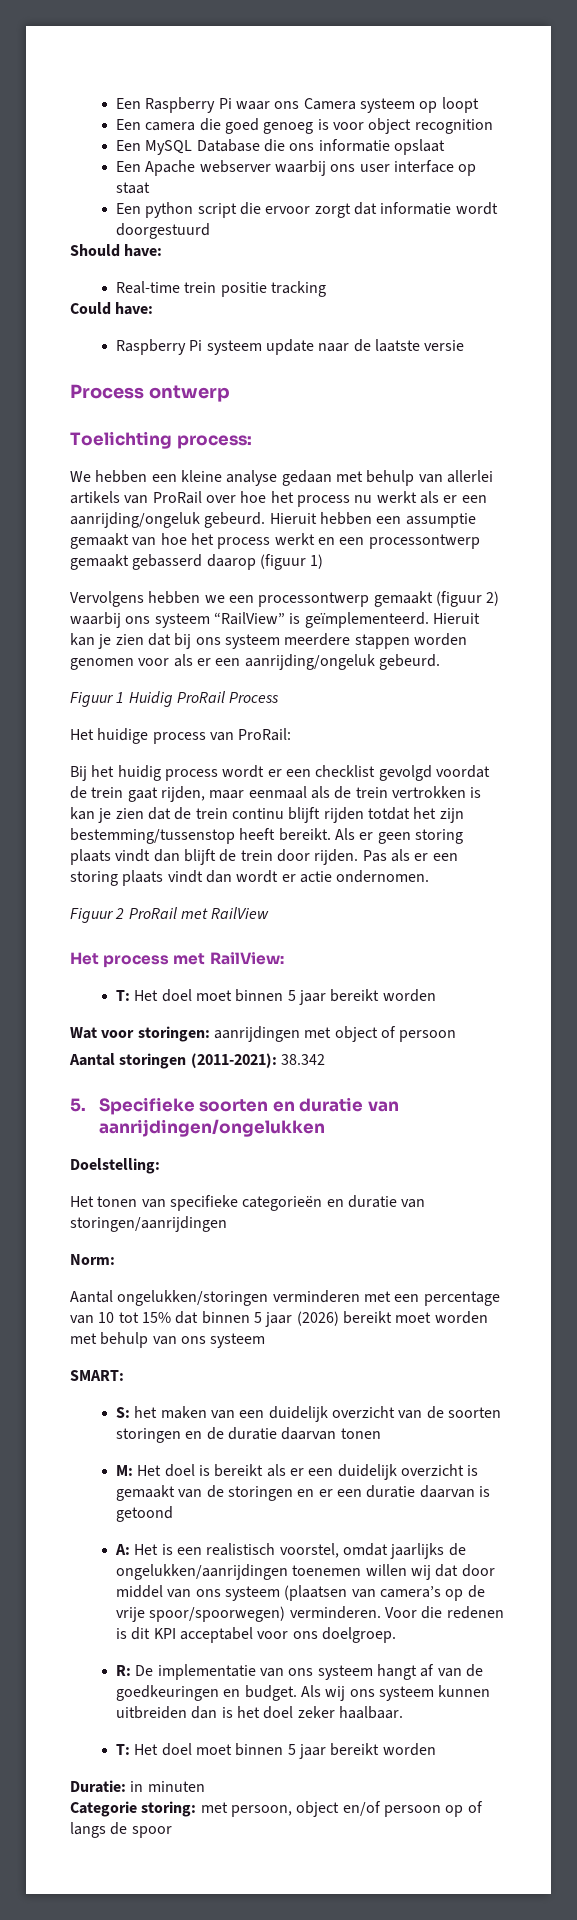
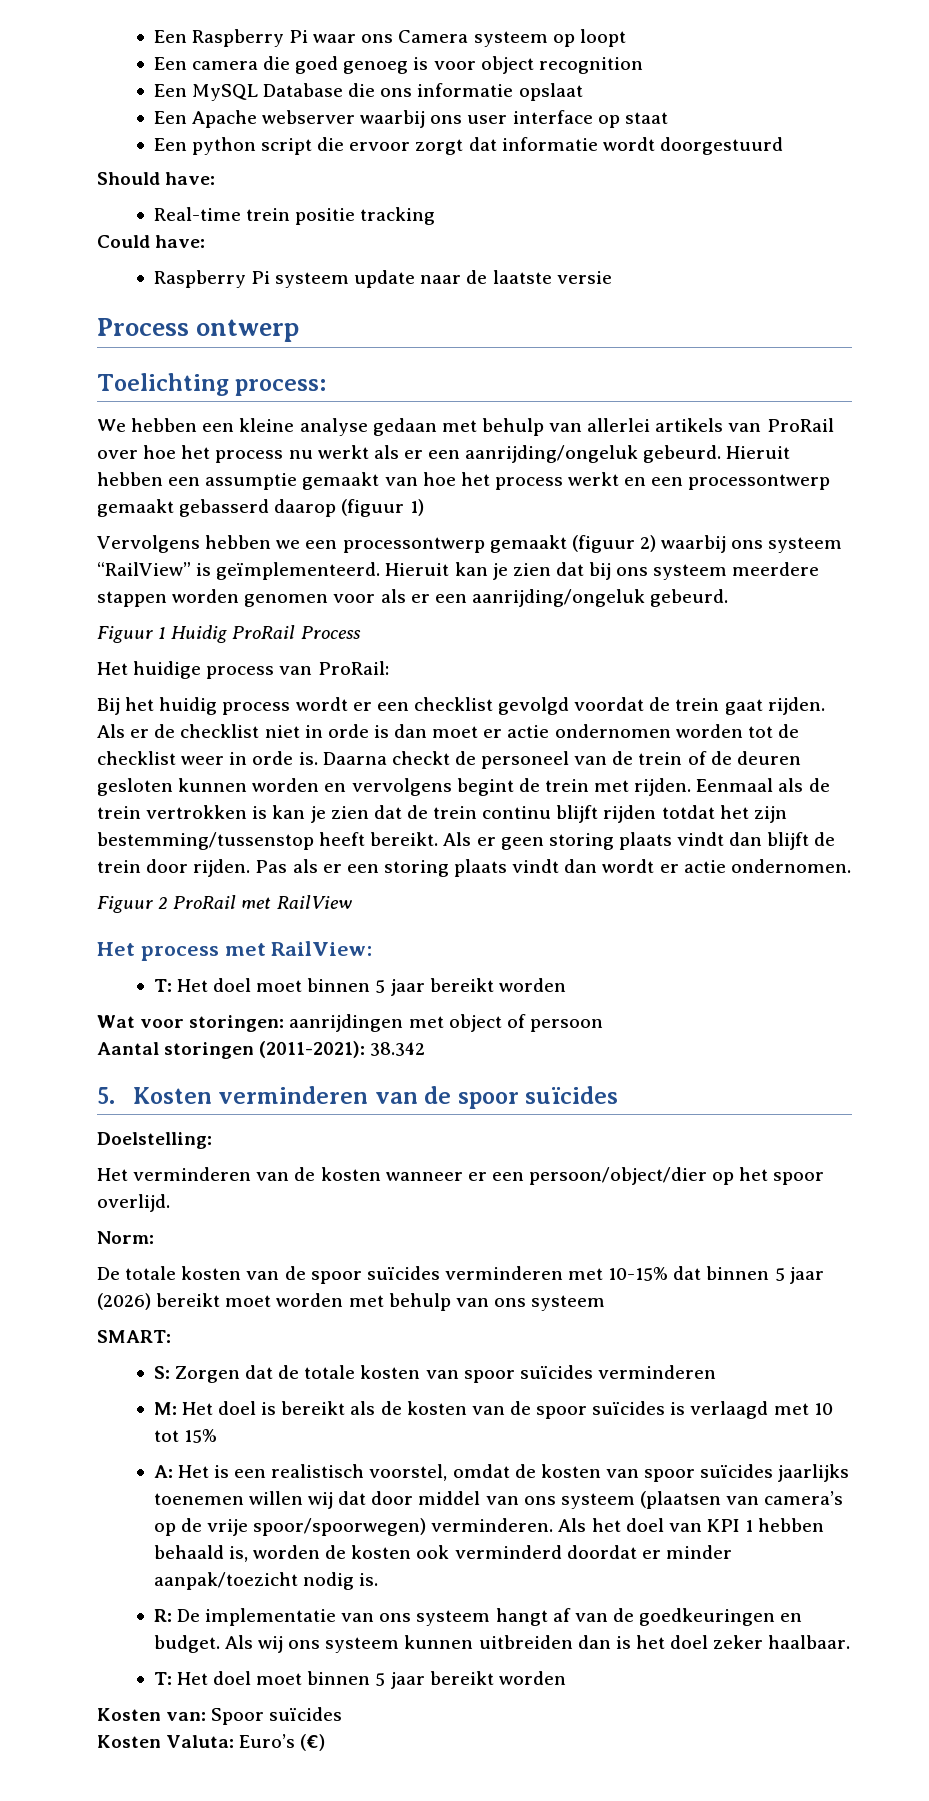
- Bij het huidig process wordt er een checklist gevolgd voordat de trein gaat rijden, maar eenmaal als de trein vertrokken is kan je zien dat de trein continu blijft rijden totdat het zijn bestemming/tussenstop heeft bereikt.
+ Bij het huidig process wordt er een checklist gevolgd voordat de trein gaat rijden. Als er de checklist niet in orde is dan moet er actie ondernomen worden tot de checklist weer in orde is. Daarna checkt de personeel van de trein of de deuren gesloten kunnen worden en vervolgens begint de trein met rijden. Eenmaal als de trein vertrokken is kan je zien dat de trein continu blijft rijden totdat het zijn bestemming/tussenstop heeft bereikt.
- 5. Specifieke soorten en duratie van aanrijdingen/ongelukken
+ 5. Kosten verminderen van de spoor suïcides
  Doelstelling:
- Het tonen van specifieke categorieën en duratie van storingen/aanrijdingen
+ Het verminderen van de kosten wanneer er een persoon/object/dier op het spoor overlijd.
  Norm:
- Aantal ongelukken/storingen verminderen met een percentage van 10 tot 15% dat binnen 5 jaar (2026) bereikt moet worden met behulp van ons systeem
+ De totale kosten van de spoor suïcides verminderen met 10-15% dat binnen 5 jaar (2026) bereikt moet worden met behulp van ons systeem
- S: het maken van een duidelijk overzicht van de soorten storingen en de duratie daarvan tonen
+ S: Zorgen dat de totale kosten van spoor suïcides verminderen
- M: Het doel is bereikt als er een duidelijk overzicht is gemaakt van de storingen en er een duratie daarvan is getoond
+ M: Het doel is bereikt als de kosten van de spoor suïcides is verlaagd met 10 tot 15%
- A: Het is een realistisch voorstel, omdat jaarlijks de ongelukken/aanrijdingen toenemen willen wij dat door middel van ons systeem (plaatsen van camera’s op de vrije spoor/spoorwegen) verminderen.
+ A: Het is een realistisch voorstel, omdat de kosten van spoor suïcides jaarlijks toenemen willen wij dat door middel van ons systeem (plaatsen van camera’s op de vrije spoor/spoorwegen) verminderen.
- Voor die redenen is dit KPI acceptabel voor ons doelgroep.
+ Als het doel van KPI 1 hebben behaald is, worden de kosten ook verminderd doordat er minder aanpak/toezicht nodig is.
- Duratie: in minuten
- Categorie storing: met persoon, object en/of persoon op of langs de spoor
+ Kosten van: Spoor suïcides
+ Kosten Valuta: Euro’s (€)

